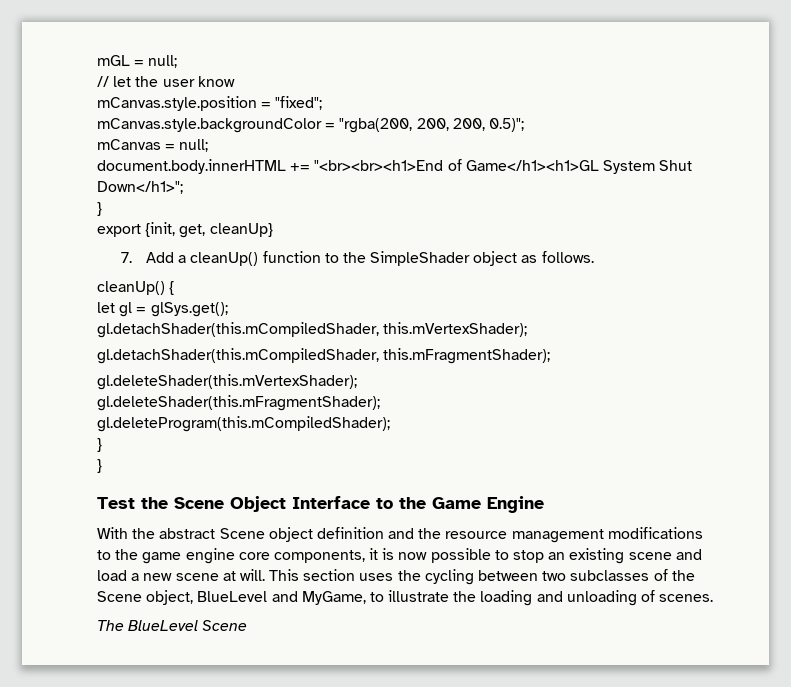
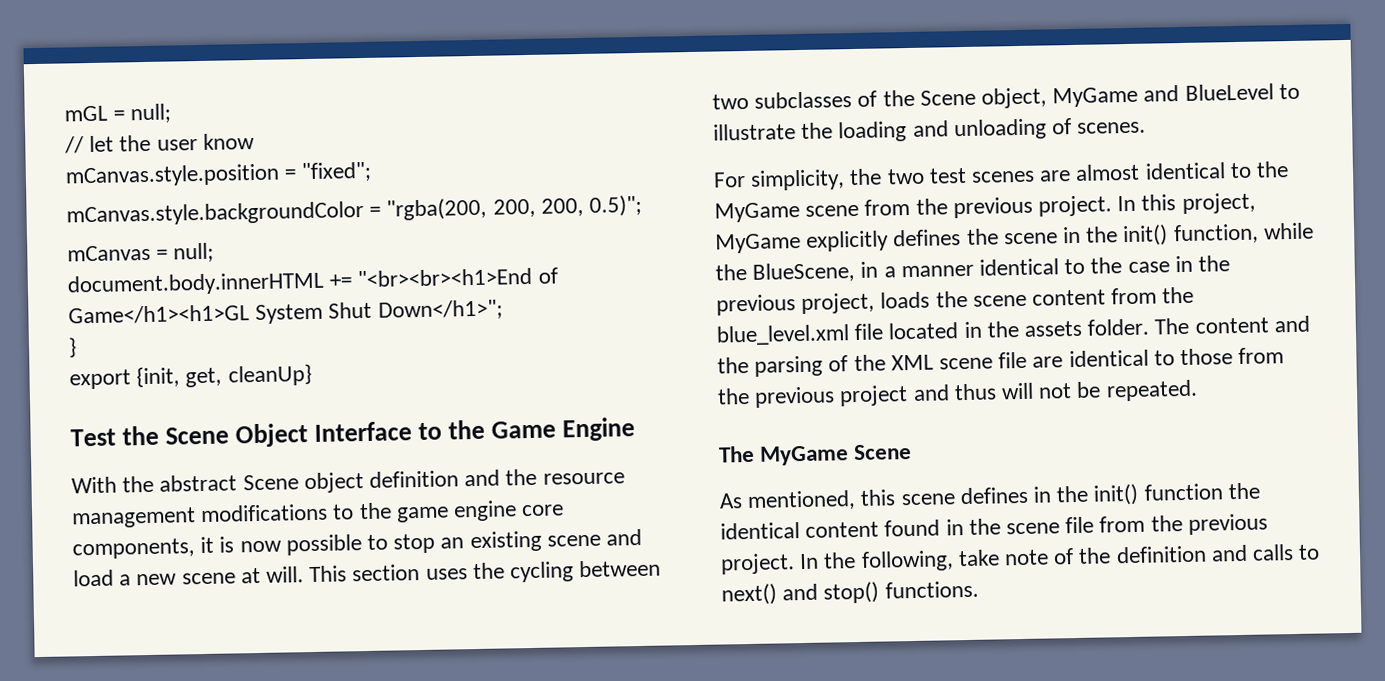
- 7. Add a cleanUp() function to the SimpleShader object as follows.
- cleanUp() {
- let gl = glSys.get();
- gl.detachShader(this.mCompiledShader, this.mVertexShader);
- gl.detachShader(this.mCompiledShader, this.mFragmentShader);
- gl.deleteShader(this.mVertexShader);
- gl.deleteShader(this.mFragmentShader);
- gl.deleteProgram(this.mCompiledShader);
- }
- }
- This section uses the cycling between two subclasses of the Scene object, BlueLevel and MyGame, to illustrate the loading and unloading of scenes.
+ This section uses the cycling between two subclasses of the Scene object, MyGame and BlueLevel to illustrate the loading and unloading of scenes.
- The BlueLevel Scene
+ For simplicity, the two test scenes are almost identical to the MyGame scene from the previous project. In this project, MyGame explicitly defines the scene in the init() function, while the BlueScene, in a manner identical to the case in the previous project, loads the scene content from the blue_level.xml file located in the assets folder. The content and the parsing of the XML scene file are identical to those from the previous project and thus will not be repeated.
+ The MyGame Scene
+ As mentioned, this scene defines in the init() function the identical content found in the scene file from the previous project. In the following, take note of the definition and calls to next() and stop() functions.

